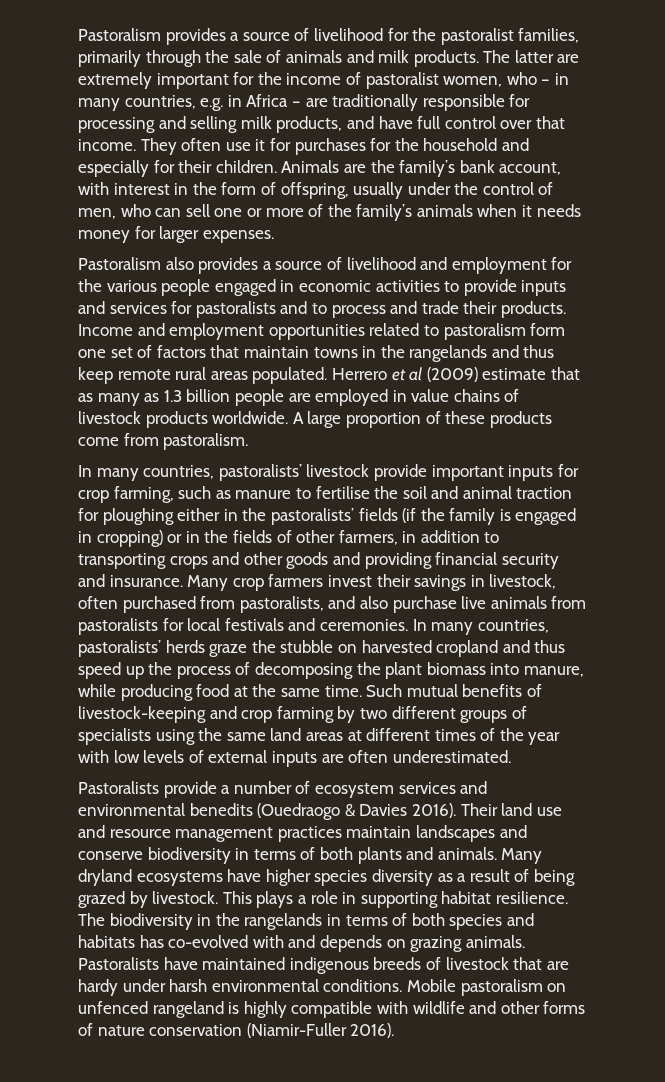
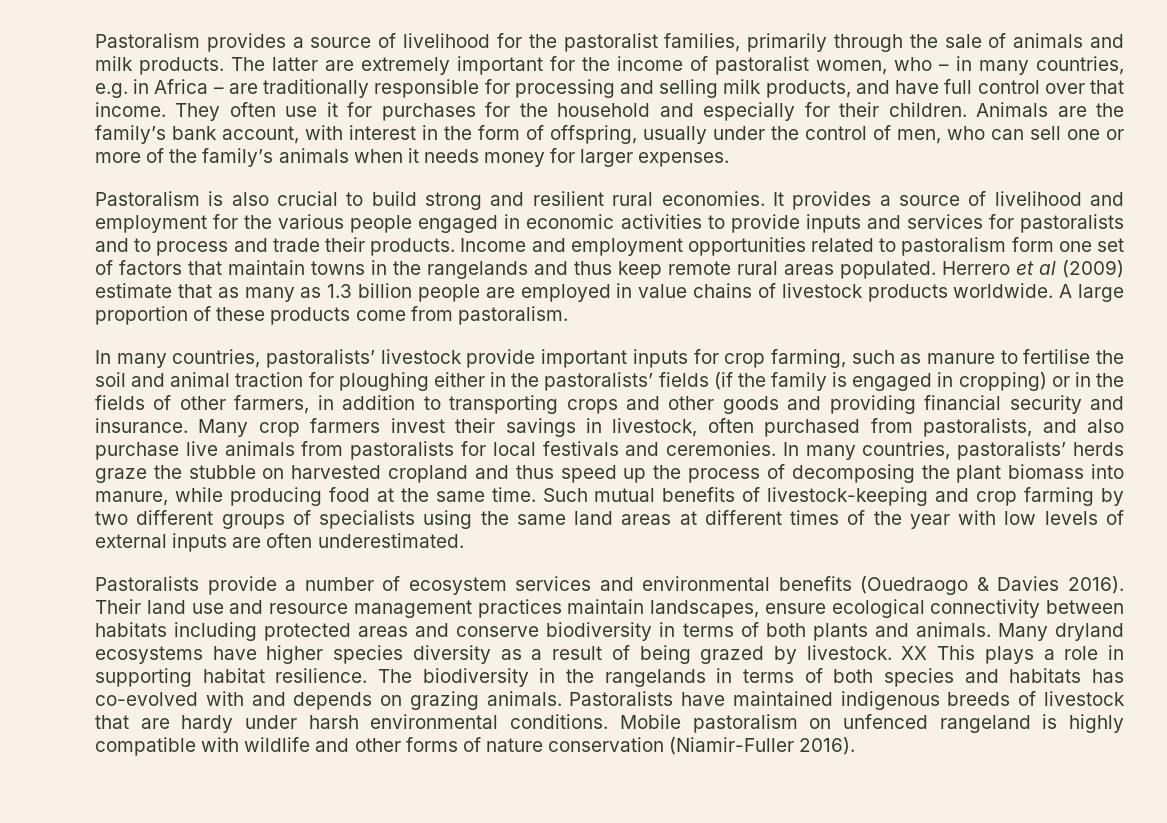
- Pastoralism also provides a source of livelihood and employment for the various people engaged in economic activities to provide inputs and services for pastoralists and to process and trade their products.
+ Pastoralism is also crucial to build strong and resilient rural economies. It provides a source of livelihood and employment for the various people engaged in economic activities to provide inputs and services for pastoralists and to process and trade their products.
- Pastoralists provide a number of ecosystem services and environmental benedits (Ouedraogo & Davies 2016).
+ Pastoralists provide a number of ecosystem services and environmental benefits (Ouedraogo & Davies 2016).
- Their land use and resource management practices maintain landscapes and conserve biodiversity in terms of both plants and animals.
+ Their land use and resource management practices maintain landscapes, ensure ecological connectivity between habitats including protected areas and conserve biodiversity in terms of both plants and animals.
- This plays a role in supporting habitat resilience.
+ XX This plays a role in supporting habitat resilience.

